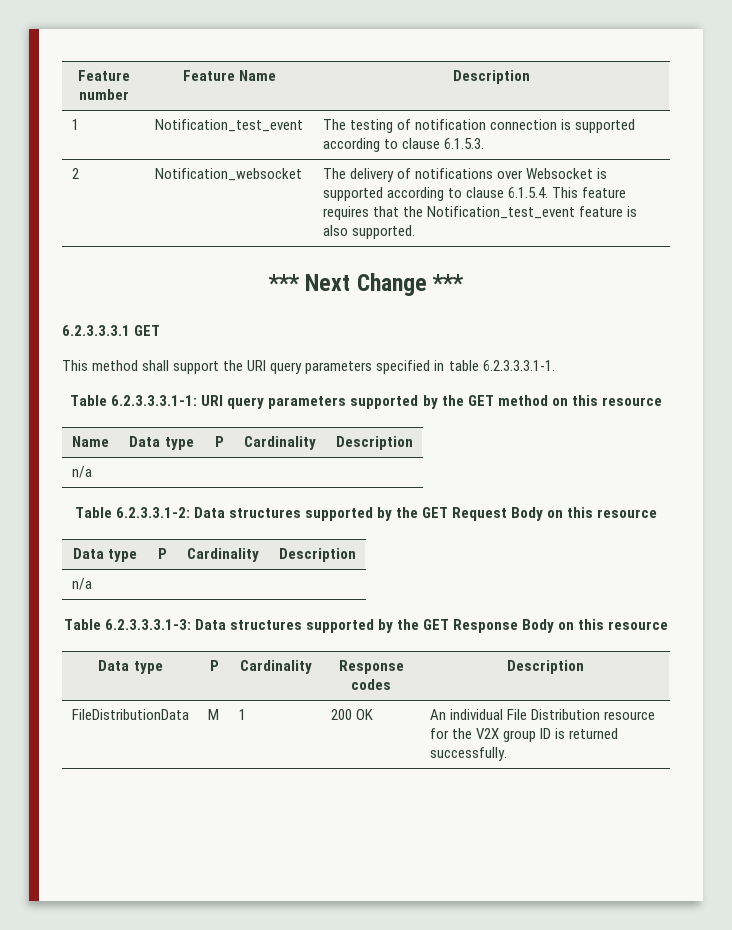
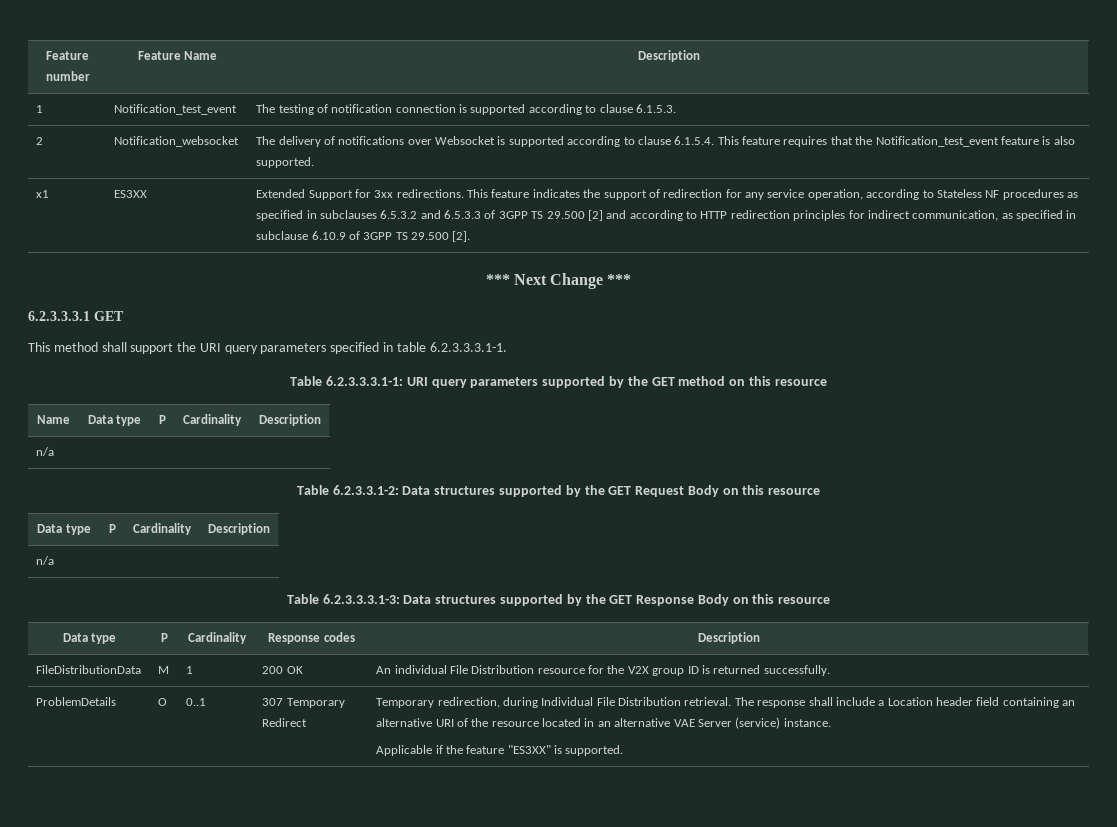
+ x1 | ES3XX | Extended Support for 3xx redirections. This feature indicates the support of redirection for any service operation, according to Stateless NF procedures as specified in subclauses 6.5.3.2 and 6.5.3.3 of 3GPP TS 29.500 [2] and according to HTTP redirection principles for indirect communication, as specified in subclause 6.10.9 of 3GPP TS 29.500 [2].
+ ProblemDetails | O | 0..1 | 307 Temporary Redirect | Temporary redirection, during Individual File Distribution retrieval. The response shall include a Location header field containing an alternative URI of the resource located in an alternative VAE Server (service) instance.
+ Applicable if the feature "ES3XX" is supported.

